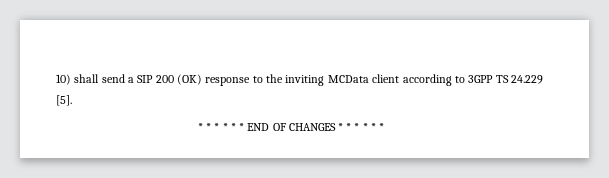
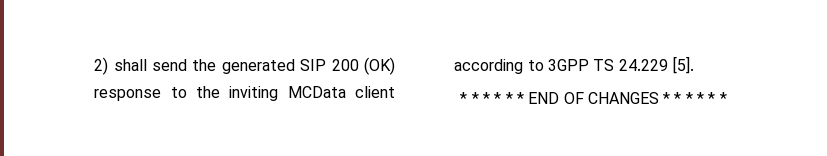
- 10) shall send a SIP 200 (OK) response to the inviting MCData client according to 3GPP TS 24.229 [5].
+ 2) shall send the generated SIP 200 (OK) response to the inviting MCData client according to 3GPP TS 24.229 [5].

